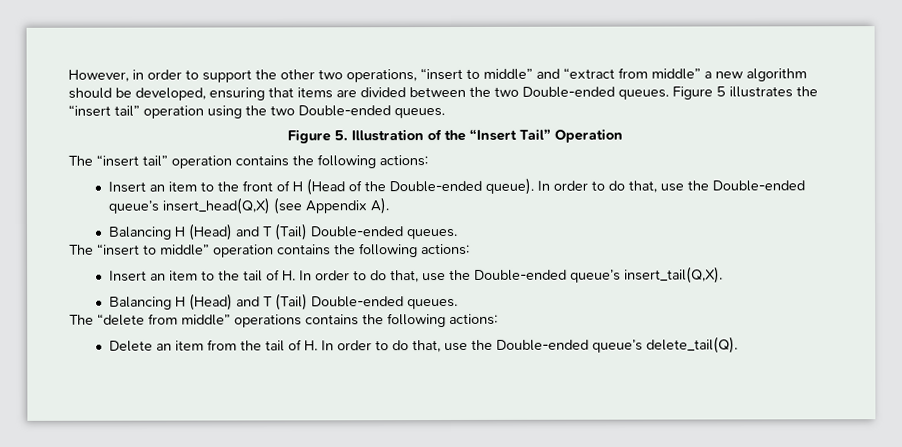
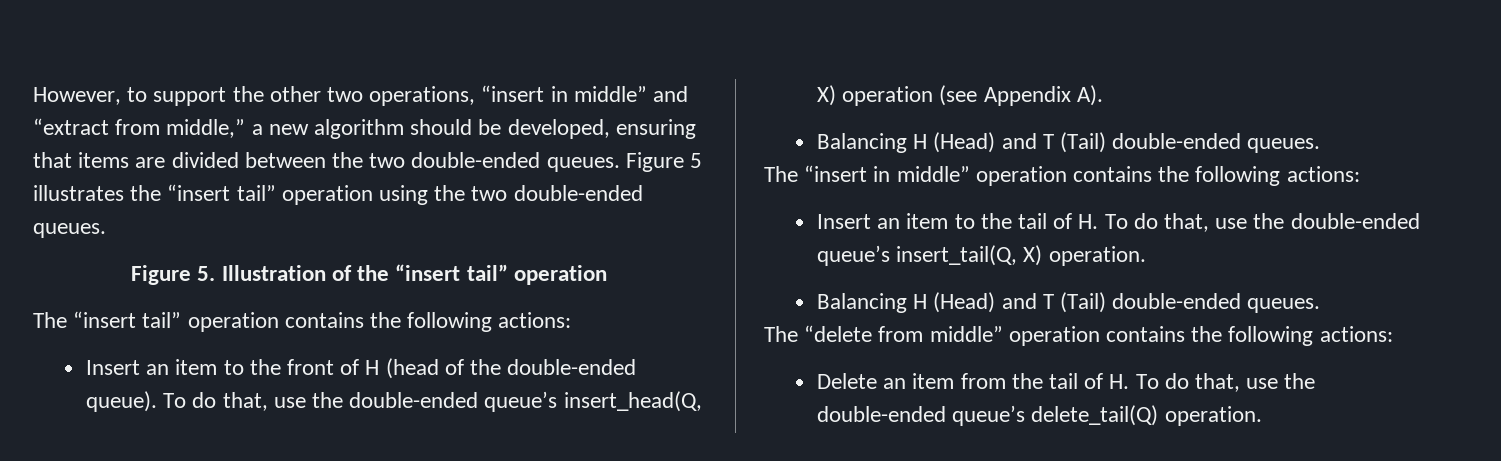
- However, in order to support the other two operations, “insert to middle” and “extract from middle” a new algorithm should be developed, ensuring that items are divided between the two Double-ended queues.
+ However, to support the other two operations, “insert in middle” and “extract from middle,” a new algorithm should be developed, ensuring that items are divided between the two double-ended queues.
- Figure 5 illustrates the “insert tail” operation using the two Double-ended queues.
+ Figure 5 illustrates the “insert tail” operation using the two double-ended queues.
- Figure 5. Illustration of the “Insert Tail” Operation
+ Figure 5. Illustration of the “insert tail” operation
- Insert an item to the front of H (Head of the Double-ended queue). In order to do that, use the Double-ended queue’s insert_head(Q,X) (see Appendix A).
- Balancing H (Head) and T (Tail) Double-ended queues.
+ Insert an item to the front of H (head of the double-ended queue). To do that, use the double-ended queue’s insert_head(Q, X) operation (see Appendix A).
+ Balancing H (Head) and T (Tail) double-ended queues.
- The “insert to middle” operation contains the following actions:
+ The “insert in middle” operation contains the following actions:
- Insert an item to the tail of H. In order to do that, use the Double-ended queue’s insert_tail(Q,X).
- Balancing H (Head) and T (Tail) Double-ended queues.
+ Insert an item to the tail of H. To do that, use the double-ended queue’s insert_tail(Q, X) operation.
+ Balancing H (Head) and T (Tail) double-ended queues.
- The “delete from middle” operations contains the following actions:
+ The “delete from middle” operation contains the following actions:
- Delete an item from the tail of H. In order to do that, use the Double-ended queue’s delete_tail(Q).
+ Delete an item from the tail of H. To do that, use the double-ended queue’s delete_tail(Q) operation.

